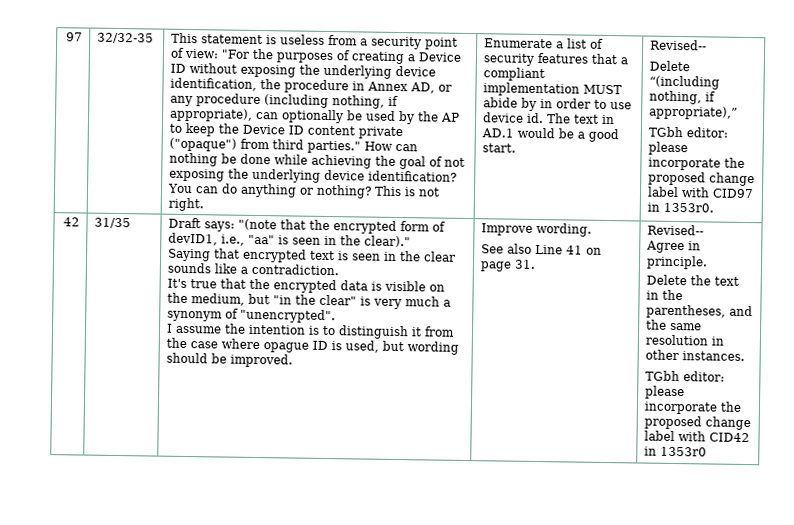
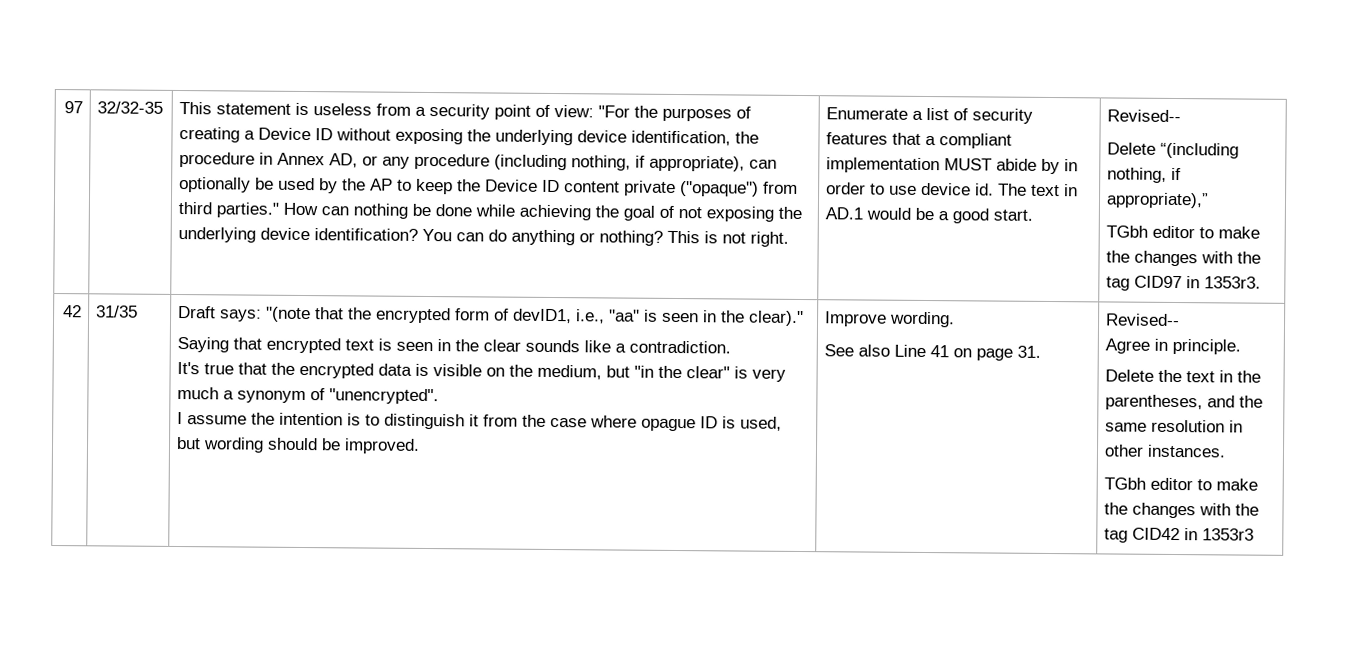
- TGbh editor: please incorporate the proposed change label with CID97 in 1353r0.
+ TGbh editor to make the changes with the tag CID97 in 1353r3.
- TGbh editor: please incorporate the proposed change label with CID42 in 1353r0
+ TGbh editor to make the changes with the tag CID42 in 1353r3

